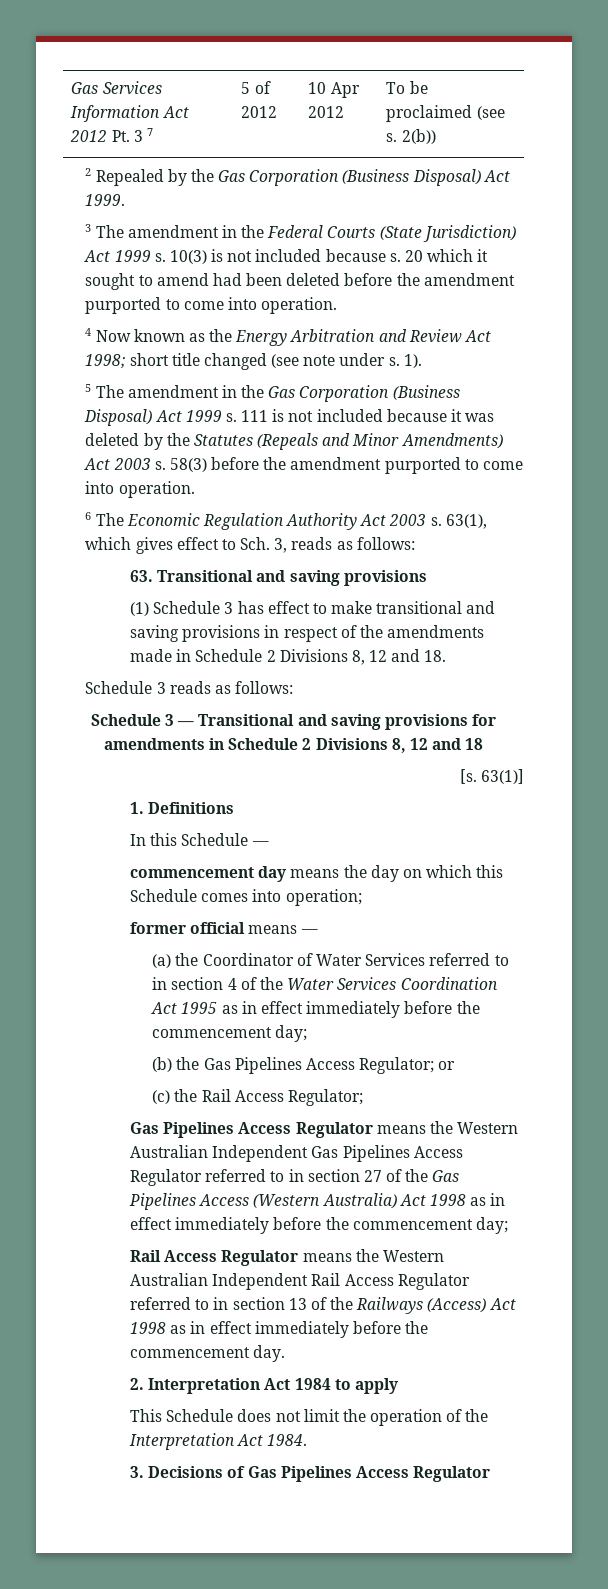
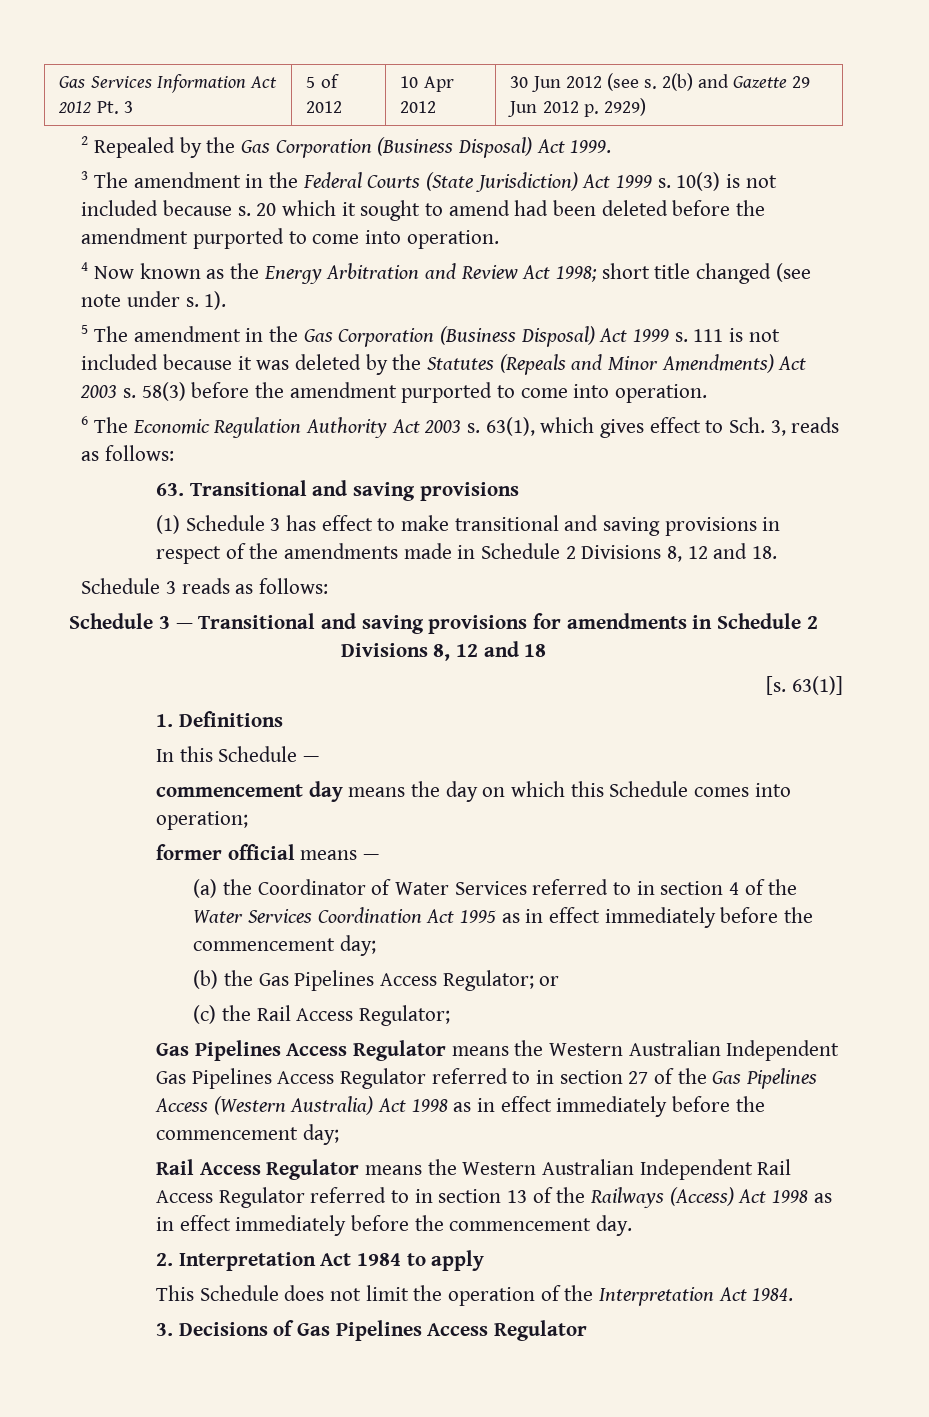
- Gas Services Information Act 2012 Pt. 3 7 | 5 of 2012 | 10 Apr 2012 | To be proclaimed (see s. 2(b))
+ Gas Services Information Act 2012 Pt. 3 | 5 of 2012 | 10 Apr 2012 | 30 Jun 2012 (see s. 2(b) and Gazette 29 Jun 2012 p. 2929)

